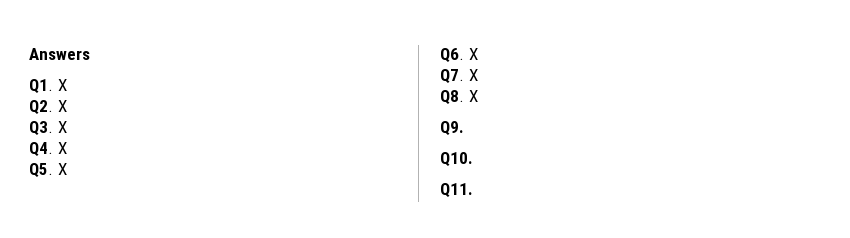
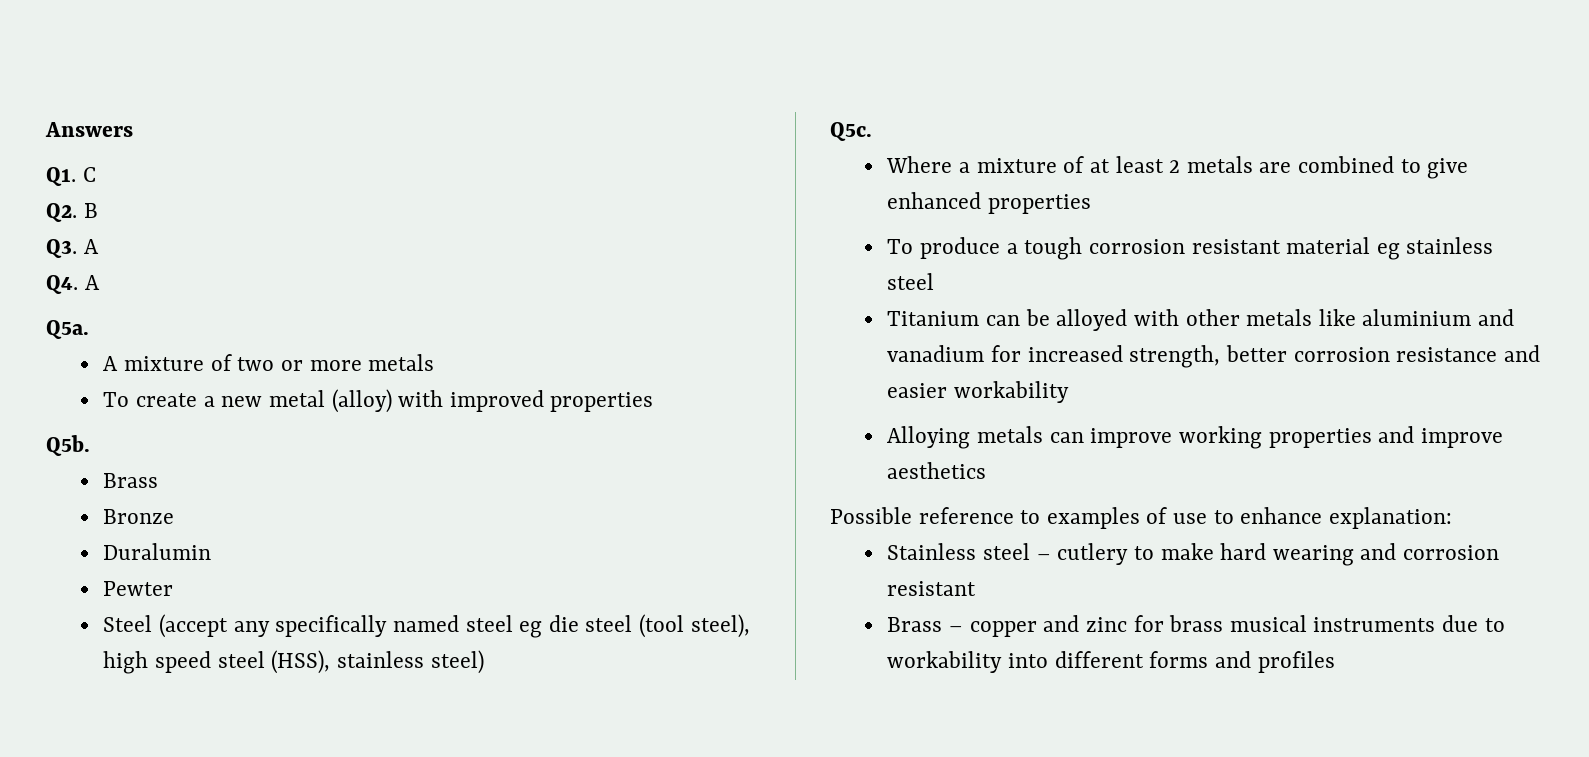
- Q1. X
+ Q1. C
- Q2. X
+ Q2. B
- Q3. X
+ Q3. A
- Q4. X
- Q5. X
- Q6. X
- Q7. X
- Q8. X
- Q9.
- Q10.
- Q11.
+ Q4. A
+ Q5a.
+ A mixture of two or more metals
+ To create a new metal (alloy) with improved properties
+ Q5b.
+ Brass
+ Bronze
+ Duralumin
+ Pewter
+ Steel (accept any specifically named steel eg die steel (tool steel), high speed steel (HSS), stainless steel)
+ Q5c.
+ Where a mixture of at least 2 metals are combined to give enhanced properties
+ To produce a tough corrosion resistant material eg stainless steel
+ Titanium can be alloyed with other metals like aluminium and vanadium for increased strength, better corrosion resistance and easier workability
+ Alloying metals can improve working properties and improve aesthetics
+ Possible reference to examples of use to enhance explanation:
+ Stainless steel – cutlery to make hard wearing and corrosion resistant
+ Brass – copper and zinc for brass musical instruments due to workability into different forms and profiles

